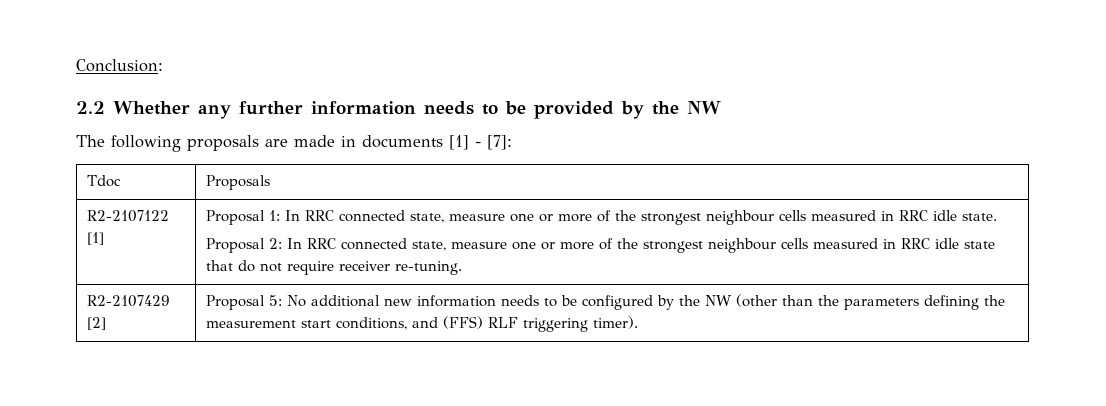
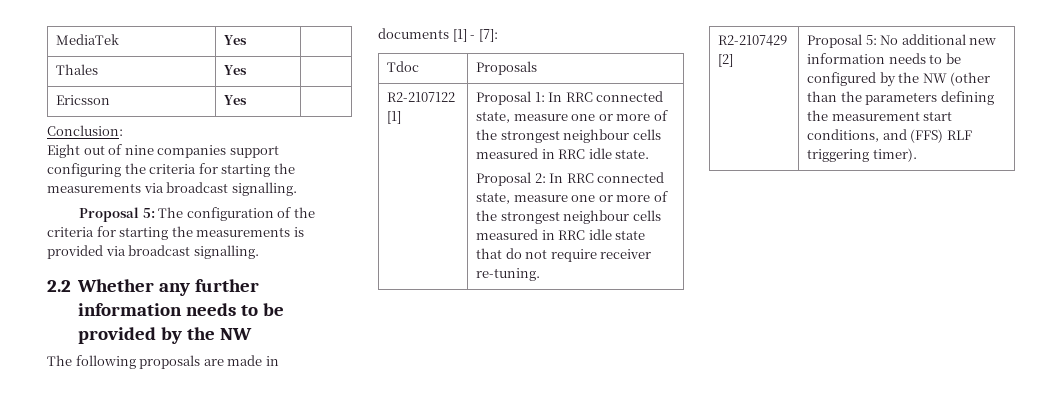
+ MediaTek | Yes |
+ Thales | Yes |
+ Ericsson | Yes |
  Conclusion:
+ Eight out of nine companies support configuring the criteria for starting the measurements via broadcast signalling.
+ Proposal 5: The configuration of the criteria for starting the measurements is provided via broadcast signalling.

